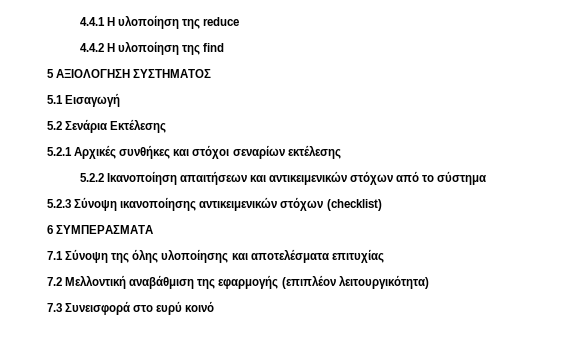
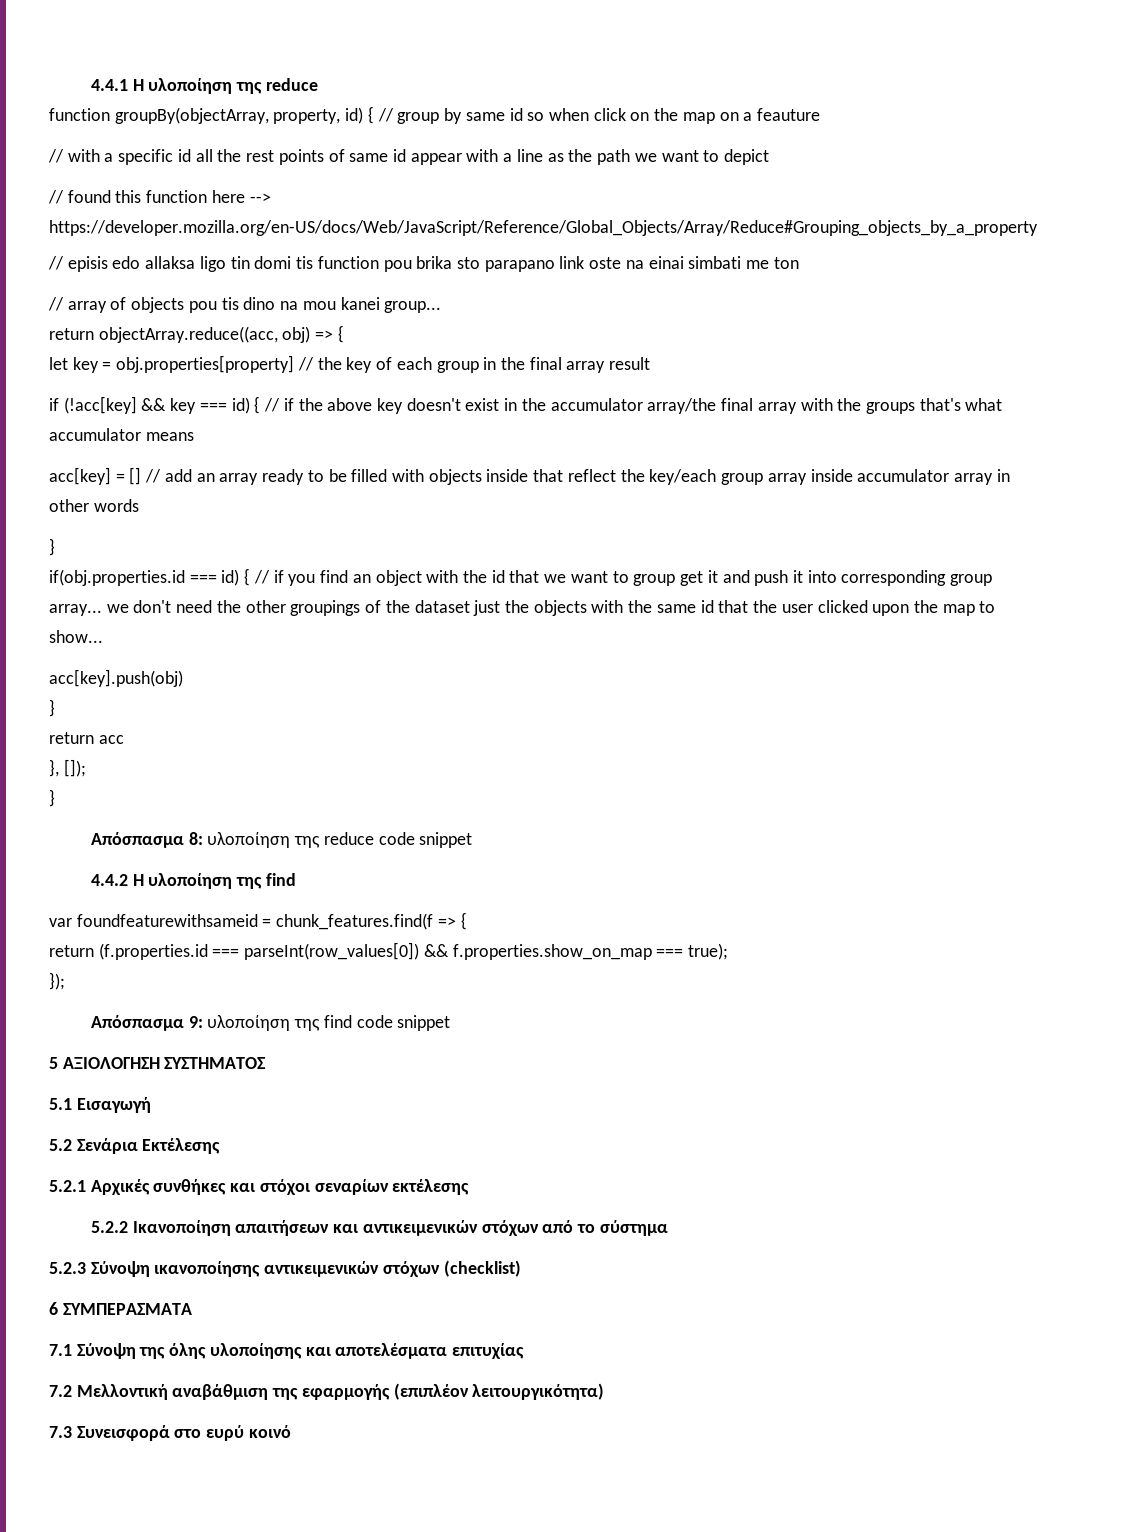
+ function groupBy(objectArray, property, id) { // group by same id so when click on the map on a feauture
+ // with a specific id all the rest points of same id appear with a line as the path we want to depict
+ // found this function here --> https://developer.mozilla.org/en-US/docs/Web/JavaScript/Reference/Global_Objects/Array/Reduce#Grouping_objects_by_a_property
+ // episis edo allaksa ligo tin domi tis function pou brika sto parapano link oste na einai simbati me ton
+ // array of objects pou tis dino na mou kanei group...
+ return objectArray.reduce((acc, obj) => {
+ let key = obj.properties[property] // the key of each group in the final array result
+ if (!acc[key] && key === id) { // if the above key doesn't exist in the accumulator array/the final array with the groups that's what accumulator means
+ acc[key] = [] // add an array ready to be filled with objects inside that reflect the key/each group array inside accumulator array in other words
+ }
+ if(obj.properties.id === id) { // if you find an object with the id that we want to group get it and push it into corresponding group array... we don't need the other groupings of the dataset just the objects with the same id that the user clicked upon the map to show...
+ acc[key].push(obj)
+ }
+ return acc
+ }, []);
+ }
+ Απόσπασμα 8: υλοποίηση της reduce code snippet
+ var foundfeaturewithsameid = chunk_features.find(f => {
+ return (f.properties.id === parseInt(row_values[0]) && f.properties.show_on_map === true);
+ });
+ Απόσπασμα 9: υλοποίηση της find code snippet

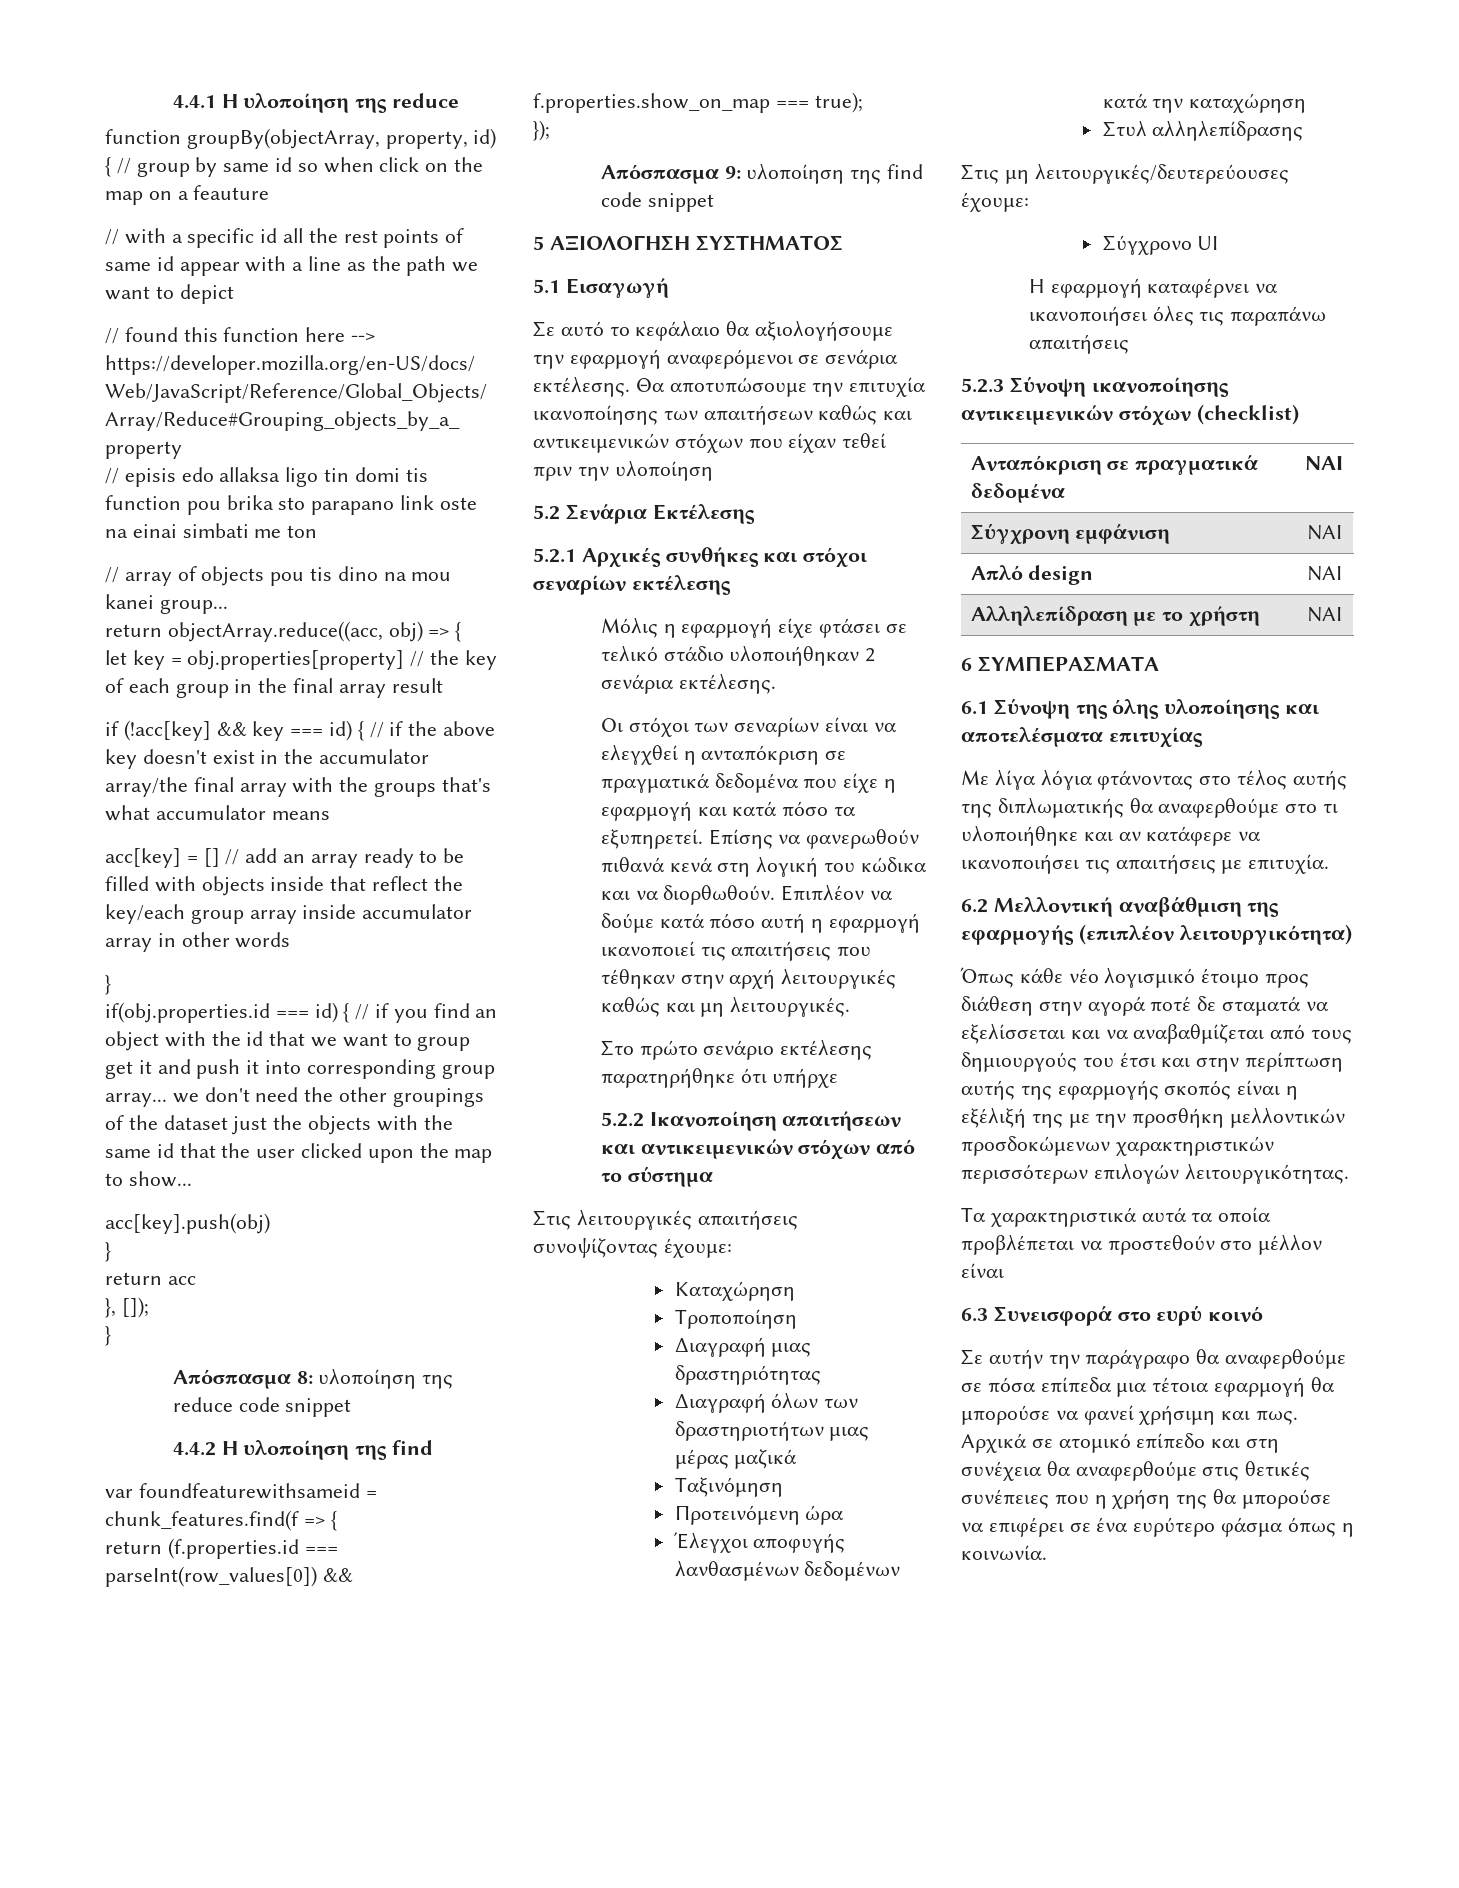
+ Σε αυτό το κεφάλαιο θα αξιολογήσουμε την εφαρμογή αναφερόμενοι σε σενάρια εκτέλεσης. Θα αποτυπώσουμε την επιτυχία ικανοποίησης των απαιτήσεων καθώς και αντικειμενικών στόχων που είχαν τεθεί πριν την υλοποίηση
+ Μόλις η εφαρμογή είχε φτάσει σε τελικό στάδιο υλοποιήθηκαν 2 σενάρια εκτέλεσης.
+ Οι στόχοι των σεναρίων είναι να ελεγχθεί η ανταπόκριση σε πραγματικά δεδομένα που είχε η εφαρμογή και κατά πόσο τα εξυπηρετεί. Επίσης να φανερωθούν πιθανά κενά στη λογική του κώδικα και να διορθωθούν. Επιπλέον να δούμε κατά πόσο αυτή η εφαρμογή ικανοποιεί τις απαιτήσεις που τέθηκαν στην αρχή λειτουργικές καθώς και μη λειτουργικές.
+ Στο πρώτο σενάριο εκτέλεσης παρατηρήθηκε ότι υπήρχε
+ Στις λειτουργικές απαιτήσεις συνοψίζοντας έχουμε:
+ Καταχώρηση
+ Τροποποίηση
+ Διαγραφή μιας δραστηριότητας
+ Διαγραφή όλων των δραστηριοτήτων μιας μέρας μαζικά
+ Ταξινόμηση
+ Προτεινόμενη ώρα
+ Έλεγχοι αποφυγής λανθασμένων δεδομένων κατά την καταχώρηση
+ Στυλ αλληλεπίδρασης
+ Στις μη λειτουργικές/δευτερεύουσες έχουμε:
+ Σύγχρονο UI
+ Η εφαρμογή καταφέρνει να ικανοποιήσει όλες τις παραπάνω απαιτήσεις
+ Ανταπόκριση σε πραγματικά δεδομένα | ΝΑΙ
+ Σύγχρονη εμφάνιση | ΝΑΙ
+ Απλό design | ΝΑΙ
+ Αλληλεπίδραση με το χρήστη | ΝΑΙ
- 7.1 Σύνοψη της όλης υλοποίησης και αποτελέσματα επιτυχίας
+ 6.1 Σύνοψη της όλης υλοποίησης και αποτελέσματα επιτυχίας
- 7.2 Μελλοντική αναβάθμιση της εφαρμογής (επιπλέον λειτουργικότητα)
+ Με λίγα λόγια φτάνοντας στο τέλος αυτής της διπλωματικής θα αναφερθούμε στο τι υλοποιήθηκε και αν κατάφερε να ικανοποιήσει τις απαιτήσεις με επιτυχία.
+ 6.2 Μελλοντική αναβάθμιση της εφαρμογής (επιπλέον λειτουργικότητα)
- 7.3 Συνεισφορά στο ευρύ κοινό
+ Όπως κάθε νέο λογισμικό έτοιμο προς διάθεση στην αγορά ποτέ δε σταματά να εξελίσσεται και να αναβαθμίζεται από τους δημιουργούς του έτσι και στην περίπτωση αυτής της εφαρμογής σκοπός είναι η εξέλιξή της με την προσθήκη μελλοντικών προσδοκώμενων χαρακτηριστικών περισσότερων επιλογών λειτουργικότητας.
+ Τα χαρακτηριστικά αυτά τα οποία προβλέπεται να προστεθούν στο μέλλον είναι
+ 6.3 Συνεισφορά στο ευρύ κοινό
+ Σε αυτήν την παράγραφο θα αναφερθούμε σε πόσα επίπεδα μια τέτοια εφαρμογή θα μπορούσε να φανεί χρήσιμη και πως. Αρχικά σε ατομικό επίπεδο και στη συνέχεια θα αναφερθούμε στις θετικές συνέπειες που η χρήση της θα μπορούσε να επιφέρει σε ένα ευρύτερο φάσμα όπως η κοινωνία.

